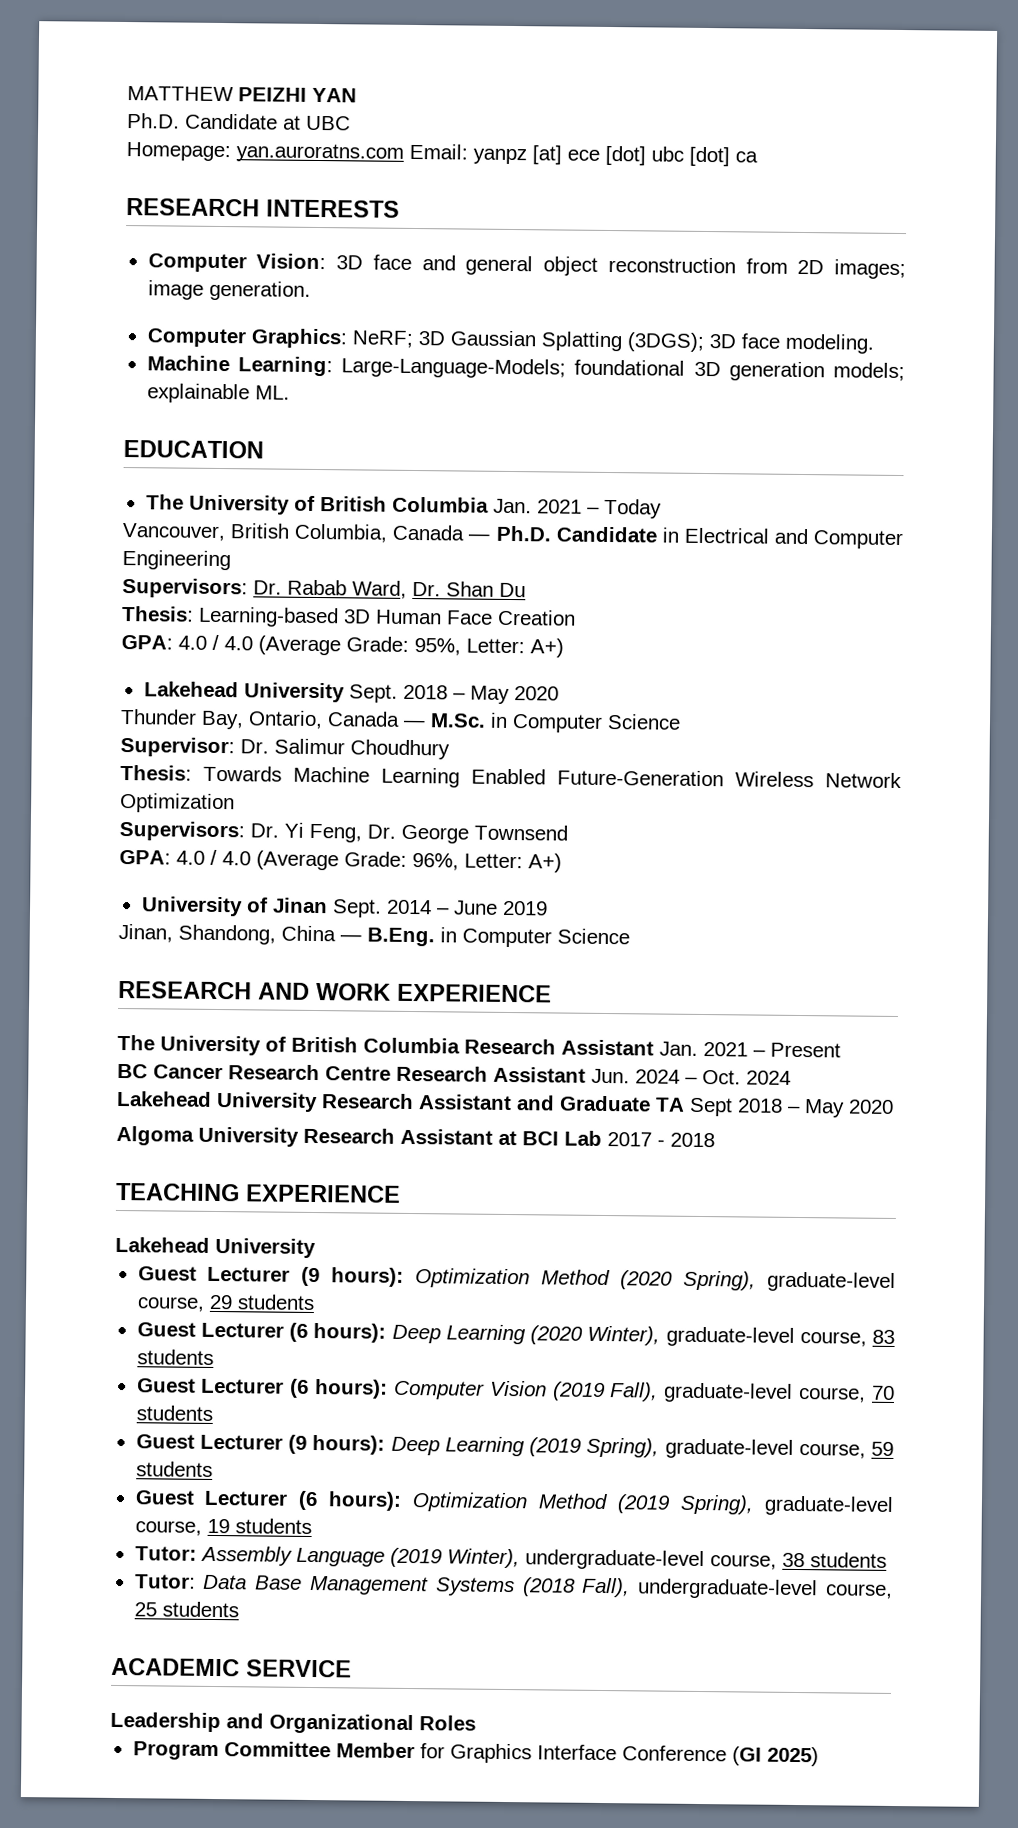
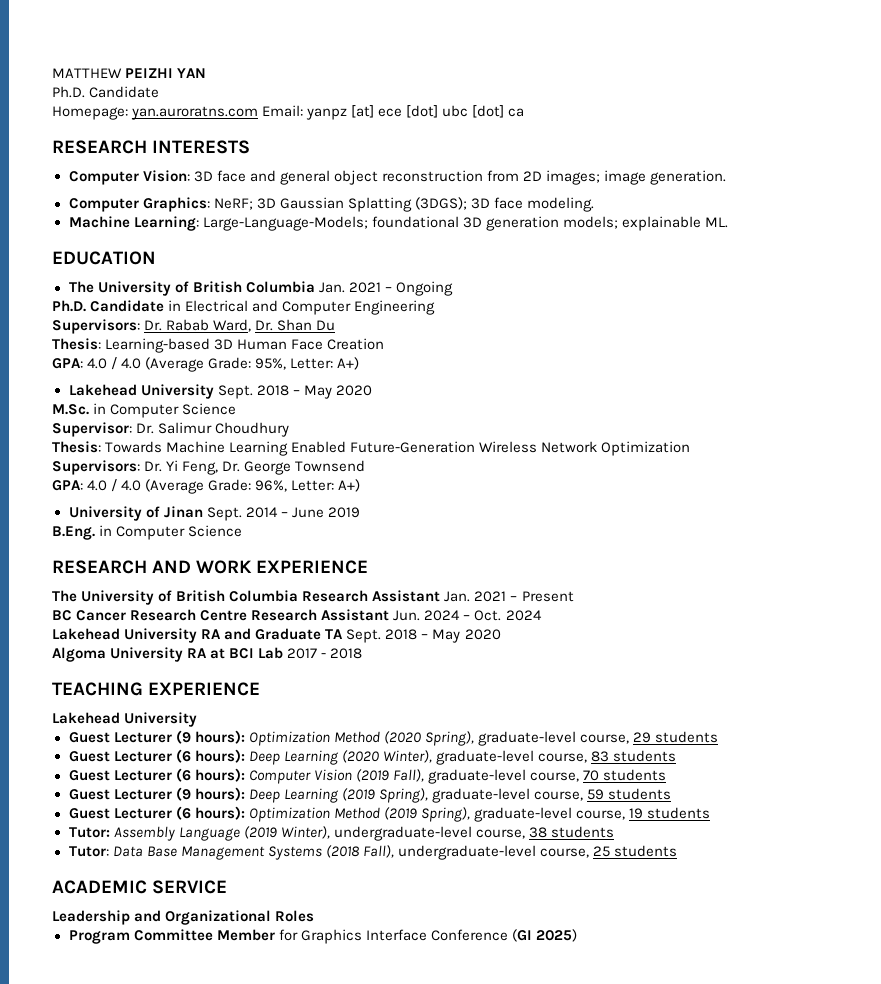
  MATTHEW PEIZHI YAN
- Ph.D. Candidate at UBC
+ Ph.D. Candidate
- The University of British Columbia Jan. 2021 – Today
- Vancouver, British Columbia, Canada — Ph.D. Candidate in Electrical and Computer Engineering
+ The University of British Columbia Jan. 2021 – Ongoing
+ Ph.D. Candidate in Electrical and Computer Engineering
- Thunder Bay, Ontario, Canada — M.Sc. in Computer Science
+ M.Sc. in Computer Science
- Jinan, Shandong, China — B.Eng. in Computer Science
+ B.Eng. in Computer Science
- Lakehead University Research Assistant and Graduate TA Sept 2018 – May 2020
+ Lakehead University RA and Graduate TA Sept. 2018 – May 2020
- Algoma University Research Assistant at BCI Lab 2017 - 2018
+ Algoma University RA at BCI Lab 2017 - 2018

